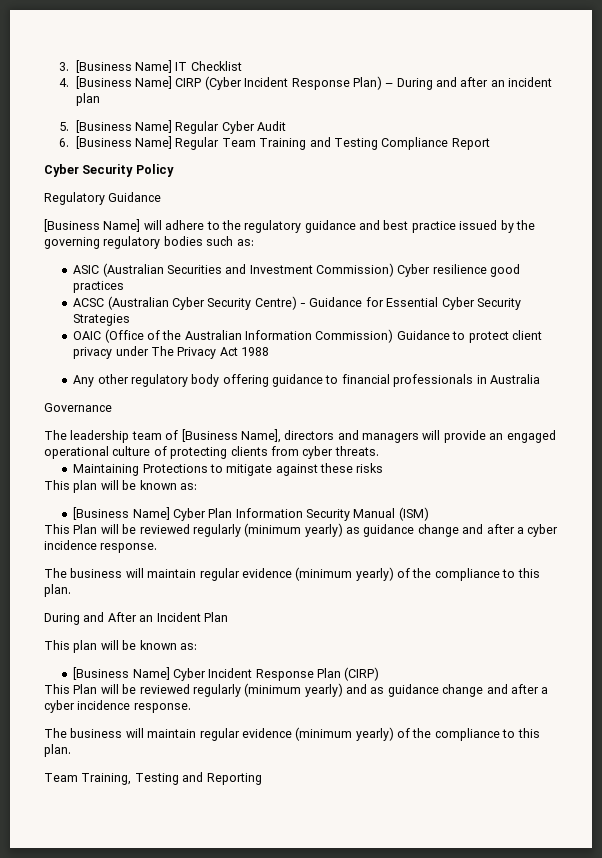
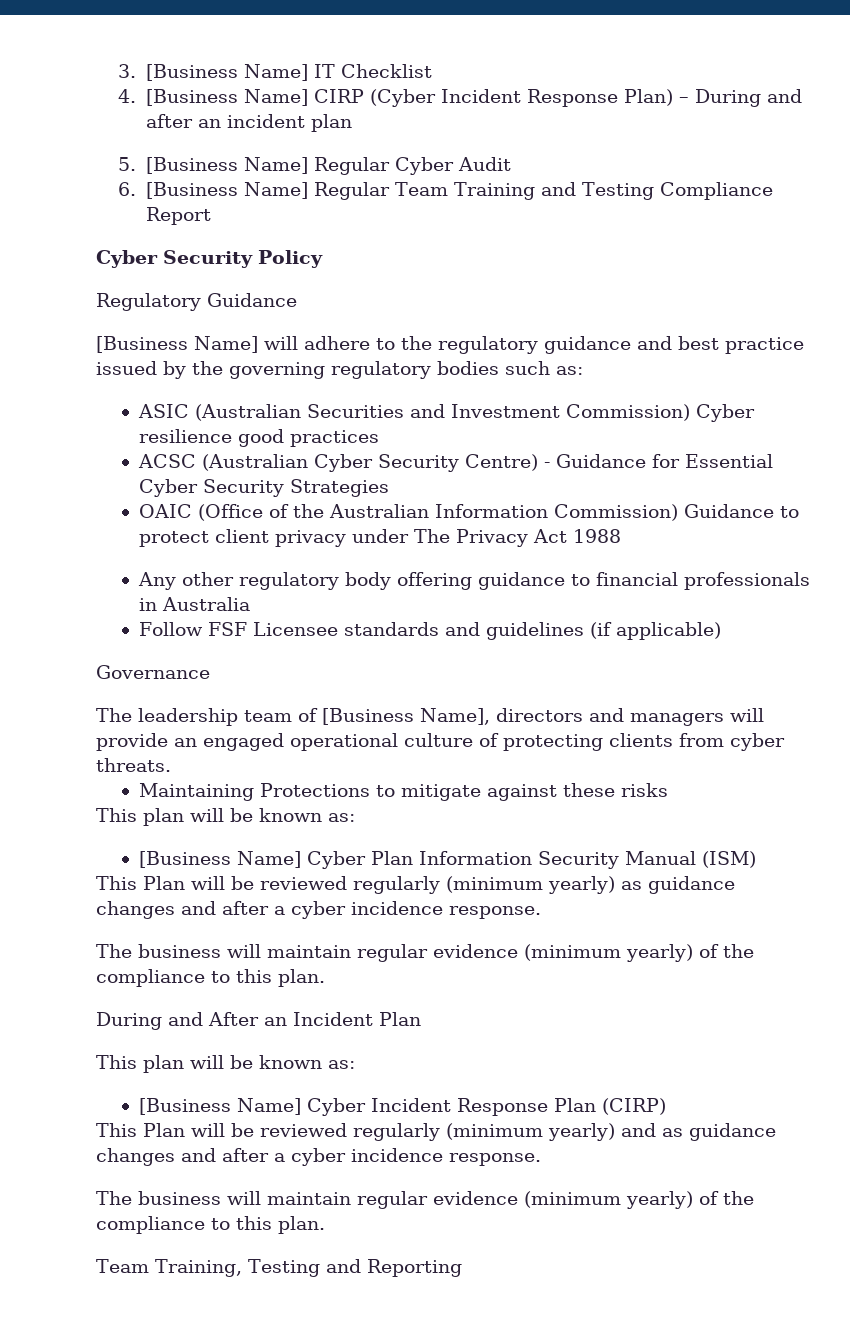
+ Follow FSF Licensee standards and guidelines (if applicable)
- This Plan will be reviewed regularly (minimum yearly) as guidance change and after a cyber incidence response.
+ This Plan will be reviewed regularly (minimum yearly) as guidance changes and after a cyber incidence response.
- This Plan will be reviewed regularly (minimum yearly) and as guidance change and after a cyber incidence response.
+ This Plan will be reviewed regularly (minimum yearly) and as guidance changes and after a cyber incidence response.

